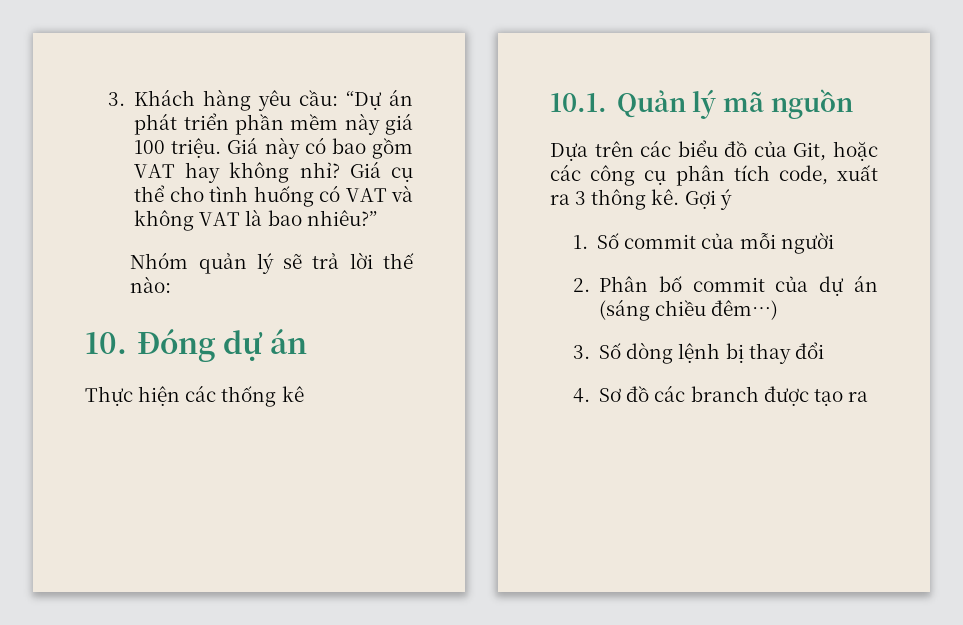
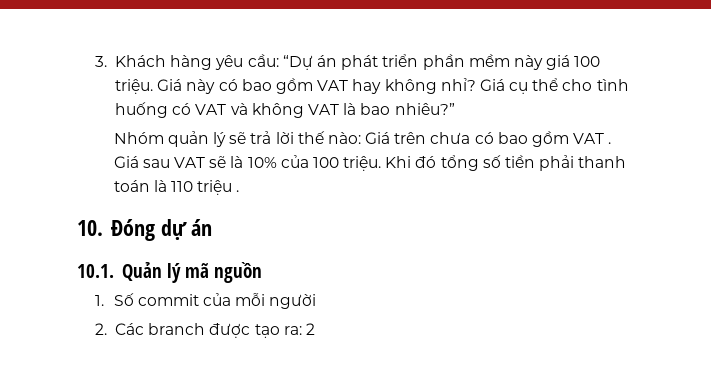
- Nhóm quản lý sẽ trả lời thế nào:
+ Nhóm quản lý sẽ trả lời thế nào: Giá trên chưa có bao gồm VAT . Giá sau VAT sẽ là 10% của 100 triệu. Khi đó tổng số tiền phải thanh toán là 110 triệu .
- Thực hiện các thống kê
- Dựa trên các biểu đồ của Git, hoặc các công cụ phân tích code, xuất ra 3 thông kê. Gợi ý
- 2. Phân bố commit của dự án (sáng chiều đêm…)
- 3. Số dòng lệnh bị thay đổi
- 4. Sơ đồ các branch được tạo ra
+ 2. Các branch được tạo ra: 2

